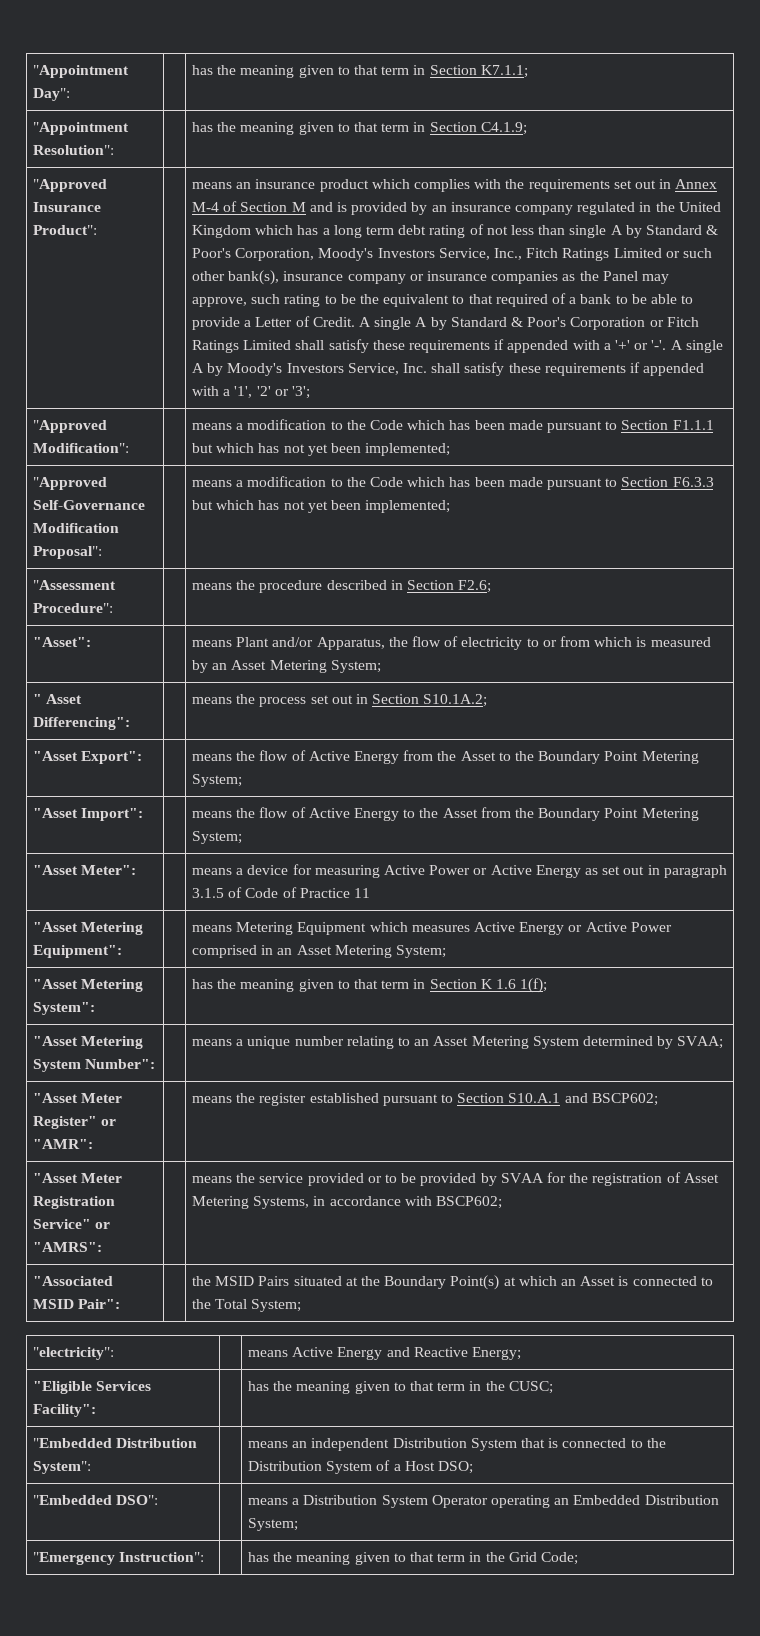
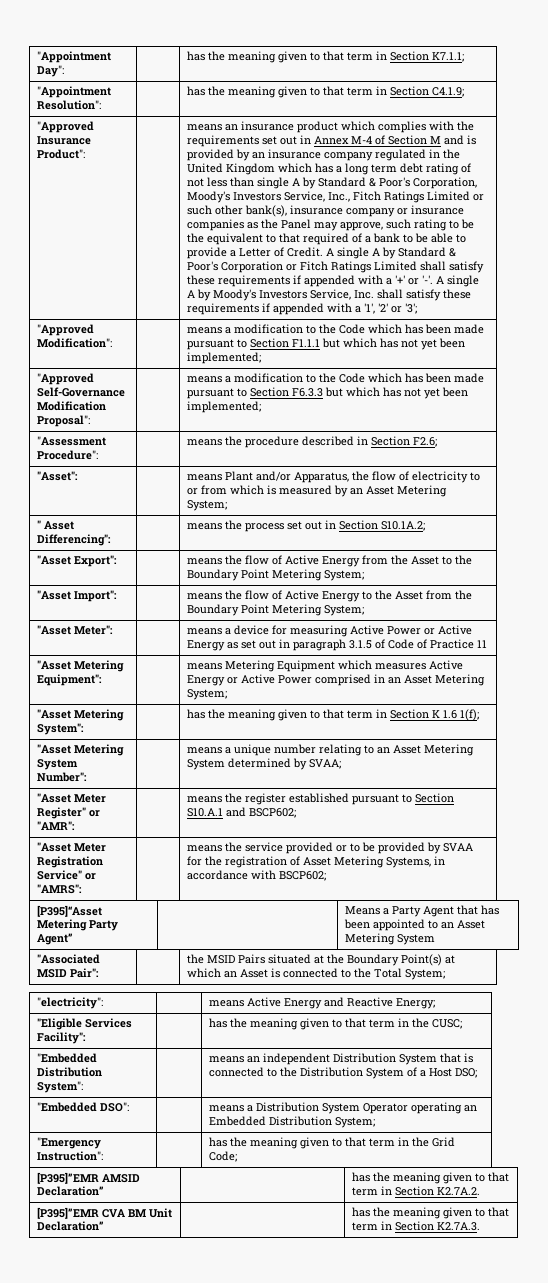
+ [P395]“Asset Metering Party Agent” | | Means a Party Agent that has been appointed to an Asset Metering System
+ [P395]”EMR AMSID Declaration” | | has the meaning given to that term in Section K2.7A.2.
+ [P395]”EMR CVA BM Unit Declaration” | | has the meaning given to that term in Section K2.7A.3.

